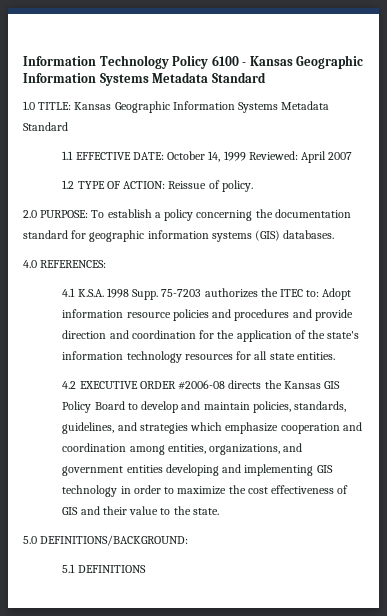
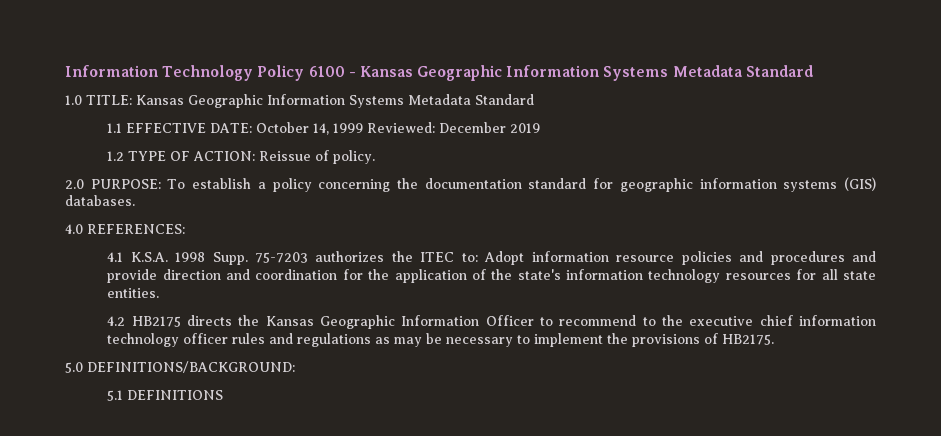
- 1.1 EFFECTIVE DATE: October 14, 1999 Reviewed: April 2007
+ 1.1 EFFECTIVE DATE: October 14, 1999 Reviewed: December 2019
- 4.2 EXECUTIVE ORDER #2006-08 directs the Kansas GIS Policy Board to develop and maintain policies, standards, guidelines, and strategies which emphasize cooperation and coordination among entities, organizations, and government entities developing and implementing GIS technology in order to maximize the cost effectiveness of GIS and their value to the state.
+ 4.2 HB2175 directs the Kansas Geographic Information Officer to recommend to the executive chief information technology officer rules and regulations as may be necessary to implement the provisions of HB2175.

